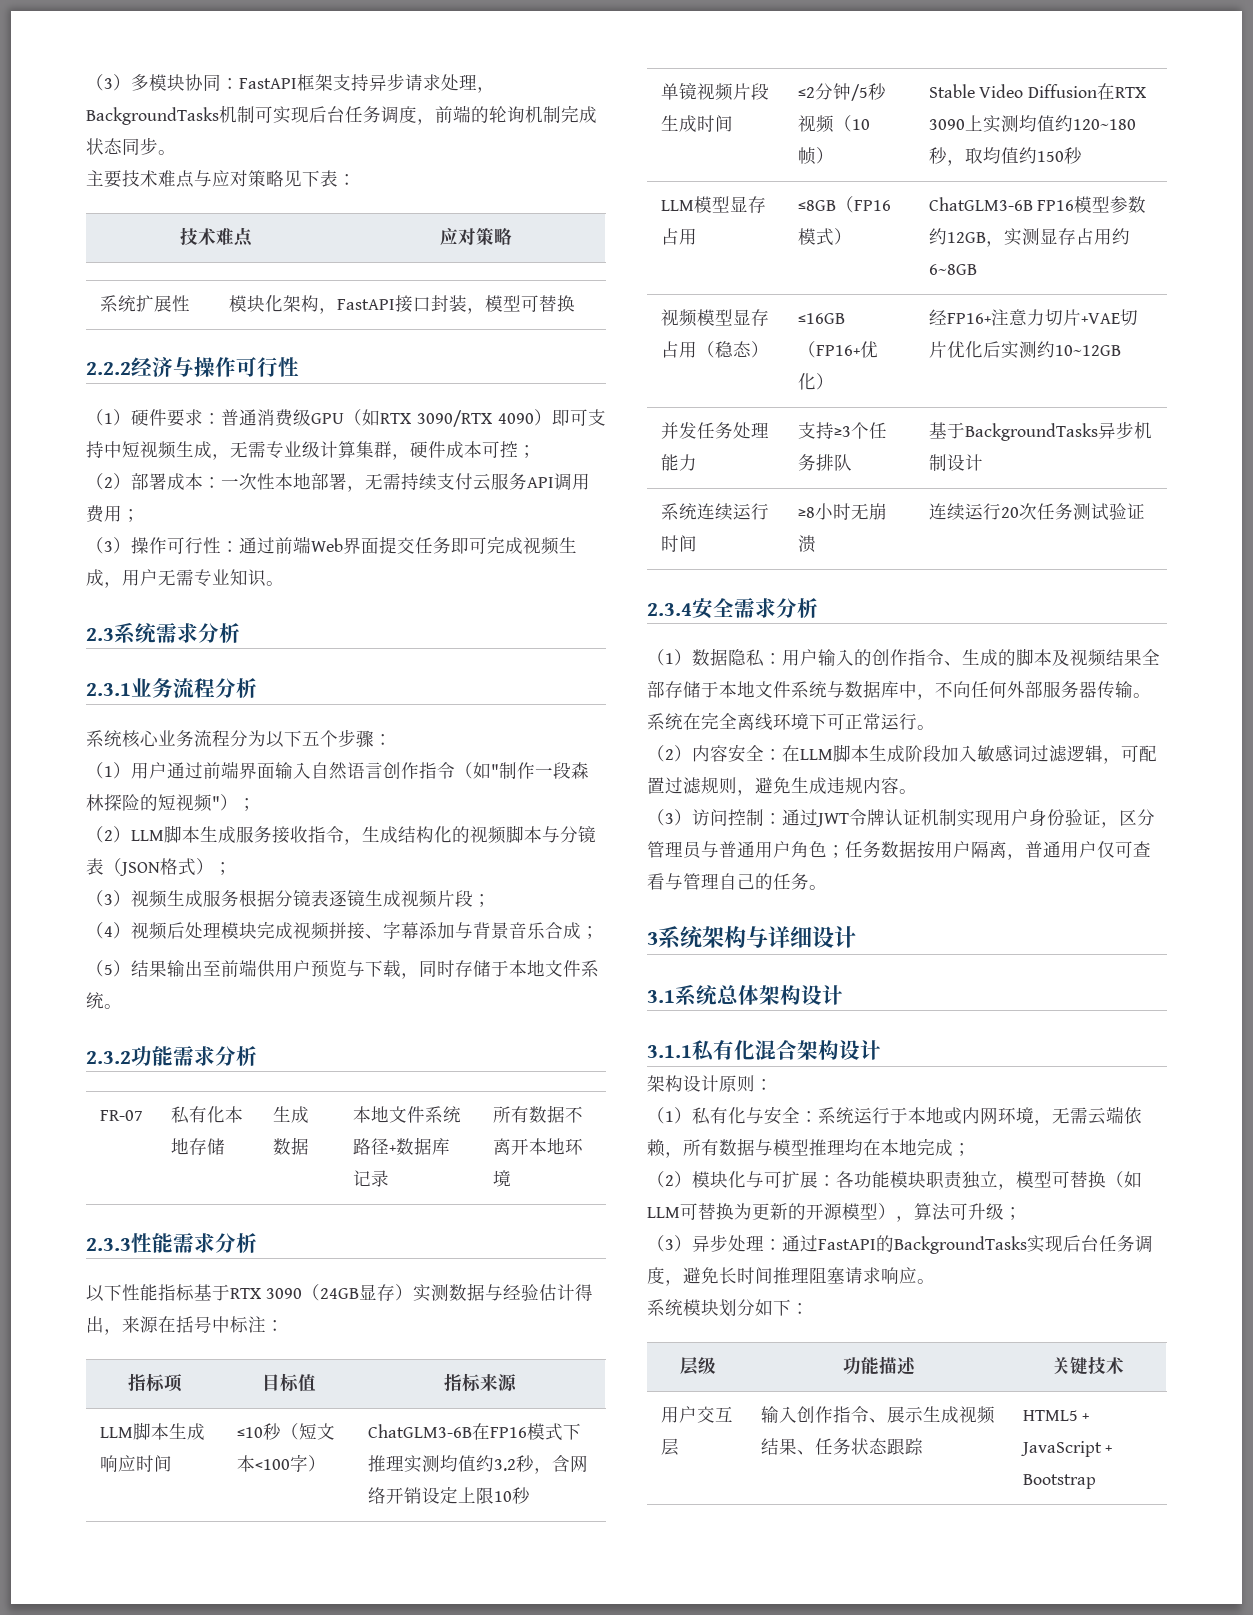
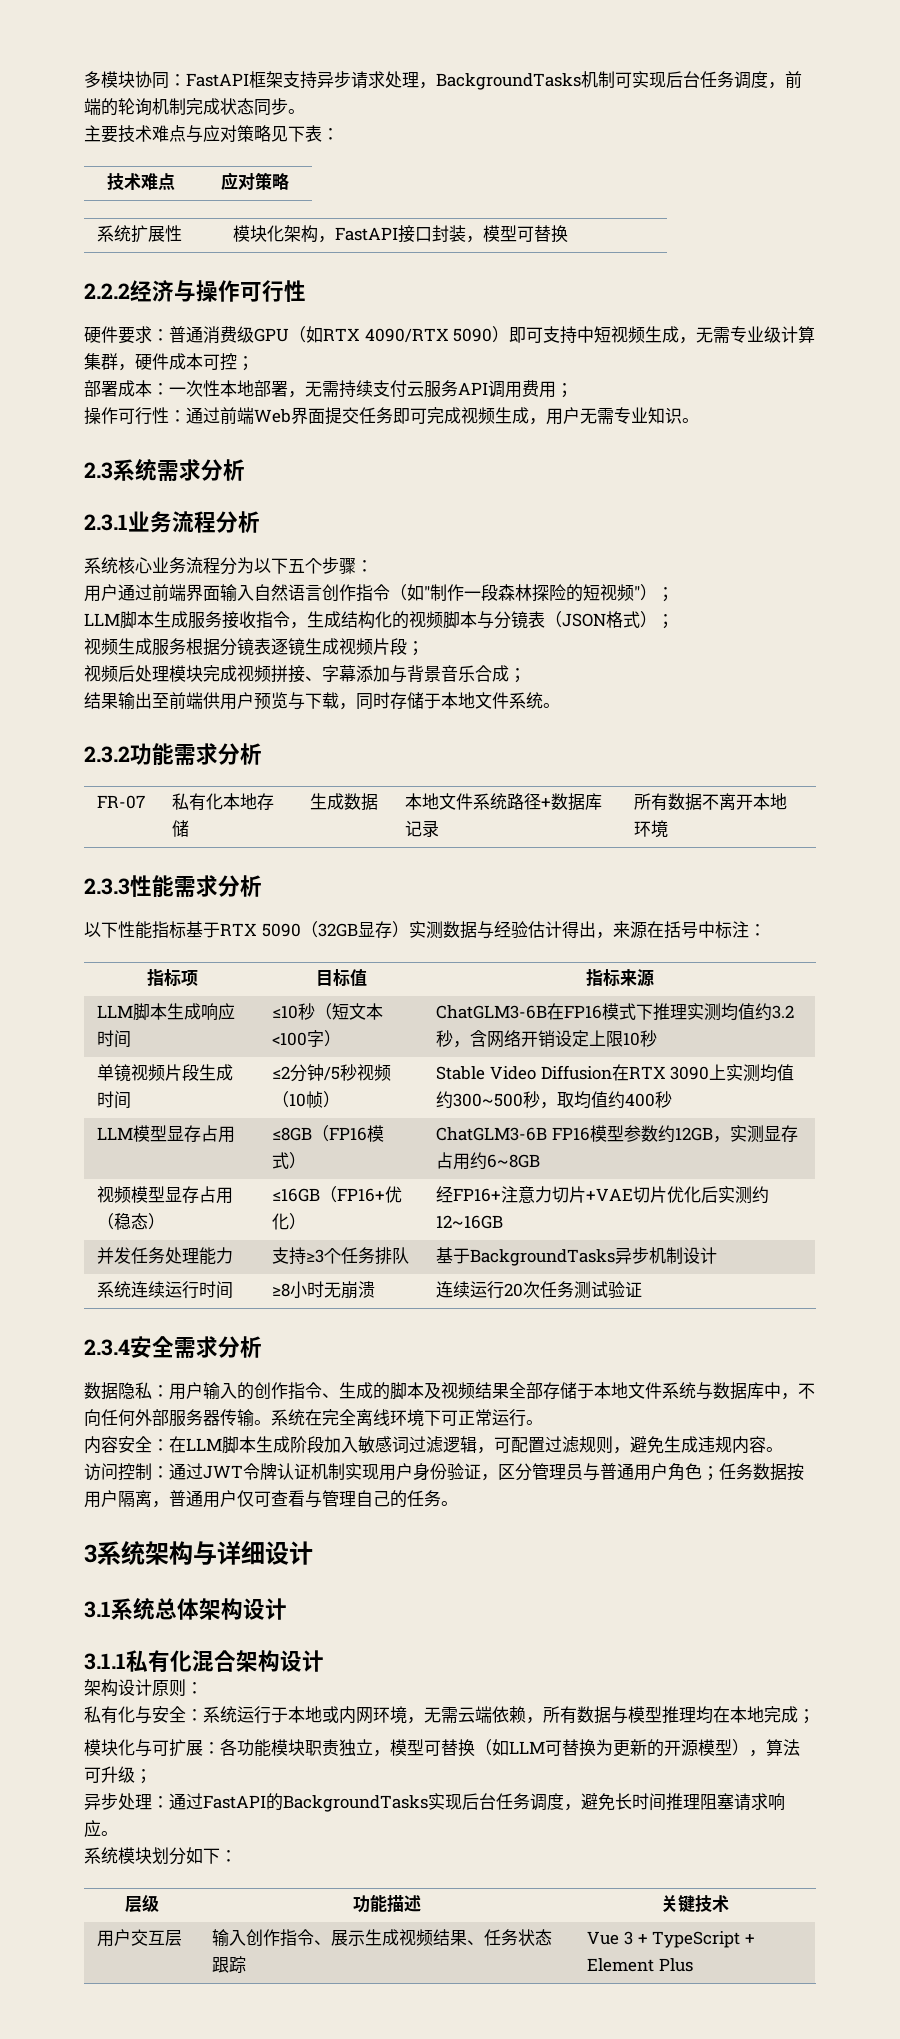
- （3）多模块协同：FastAPI框架支持异步请求处理，BackgroundTasks机制可实现后台任务调度，前端的轮询机制完成状态同步。
+ 多模块协同：FastAPI框架支持异步请求处理，BackgroundTasks机制可实现后台任务调度，前端的轮询机制完成状态同步。
- （1）硬件要求：普通消费级GPU（如RTX 3090/RTX 4090）即可支持中短视频生成，无需专业级计算集群，硬件成本可控；
+ 硬件要求：普通消费级GPU（如RTX 4090/RTX 5090）即可支持中短视频生成，无需专业级计算集群，硬件成本可控；
- （2）部署成本：一次性本地部署，无需持续支付云服务API调用费用；
+ 部署成本：一次性本地部署，无需持续支付云服务API调用费用；
- （3）操作可行性：通过前端Web界面提交任务即可完成视频生成，用户无需专业知识。
+ 操作可行性：通过前端Web界面提交任务即可完成视频生成，用户无需专业知识。
- （1）用户通过前端界面输入自然语言创作指令（如"制作一段森林探险的短视频"）；
+ 用户通过前端界面输入自然语言创作指令（如"制作一段森林探险的短视频"）；
- （2）LLM脚本生成服务接收指令，生成结构化的视频脚本与分镜表（JSON格式）；
+ LLM脚本生成服务接收指令，生成结构化的视频脚本与分镜表（JSON格式）；
- （3）视频生成服务根据分镜表逐镜生成视频片段；
+ 视频生成服务根据分镜表逐镜生成视频片段；
- （4）视频后处理模块完成视频拼接、字幕添加与背景音乐合成；
+ 视频后处理模块完成视频拼接、字幕添加与背景音乐合成；
- （5）结果输出至前端供用户预览与下载，同时存储于本地文件系统。
+ 结果输出至前端供用户预览与下载，同时存储于本地文件系统。
- 以下性能指标基于RTX 3090（24GB显存）实测数据与经验估计得出，来源在括号中标注：
+ 以下性能指标基于RTX 5090（32GB显存）实测数据与经验估计得出，来源在括号中标注：
- 单镜视频片段生成时间 | ≤2分钟/5秒视频（10帧） | Stable Video Diffusion在RTX 3090上实测均值约120~180秒，取均值约150秒
+ 单镜视频片段生成时间 | ≤2分钟/5秒视频（10帧） | Stable Video Diffusion在RTX 3090上实测均值约300~500秒，取均值约400秒
- 视频模型显存占用（稳态） | ≤16GB（FP16+优化） | 经FP16+注意力切片+VAE切片优化后实测约10~12GB
+ 视频模型显存占用（稳态） | ≤16GB（FP16+优化） | 经FP16+注意力切片+VAE切片优化后实测约12~16GB
- （1）数据隐私：用户输入的创作指令、生成的脚本及视频结果全部存储于本地文件系统与数据库中，不向任何外部服务器传输。
+ 数据隐私：用户输入的创作指令、生成的脚本及视频结果全部存储于本地文件系统与数据库中，不向任何外部服务器传输。
- （2）内容安全：在LLM脚本生成阶段加入敏感词过滤逻辑，可配置过滤规则，避免生成违规内容。
+ 内容安全：在LLM脚本生成阶段加入敏感词过滤逻辑，可配置过滤规则，避免生成违规内容。
- （3）访问控制：通过JWT令牌认证机制实现用户身份验证，区分管理员与普通用户角色；任务数据按用户隔离，普通用户仅可查看与管理自己的任务。
+ 访问控制：通过JWT令牌认证机制实现用户身份验证，区分管理员与普通用户角色；任务数据按用户隔离，普通用户仅可查看与管理自己的任务。
- （1）私有化与安全：系统运行于本地或内网环境，无需云端依赖，所有数据与模型推理均在本地完成；
+ 私有化与安全：系统运行于本地或内网环境，无需云端依赖，所有数据与模型推理均在本地完成；
- （2）模块化与可扩展：各功能模块职责独立，模型可替换（如LLM可替换为更新的开源模型），算法可升级；
+ 模块化与可扩展：各功能模块职责独立，模型可替换（如LLM可替换为更新的开源模型），算法可升级；
- （3）异步处理：通过FastAPI的BackgroundTasks实现后台任务调度，避免长时间推理阻塞请求响应。
+ 异步处理：通过FastAPI的BackgroundTasks实现后台任务调度，避免长时间推理阻塞请求响应。
- 用户交互层 | 输入创作指令、展示生成视频结果、任务状态跟踪 | HTML5 + JavaScript + Bootstrap
+ 用户交互层 | 输入创作指令、展示生成视频结果、任务状态跟踪 | Vue 3 + TypeScript + Element Plus

